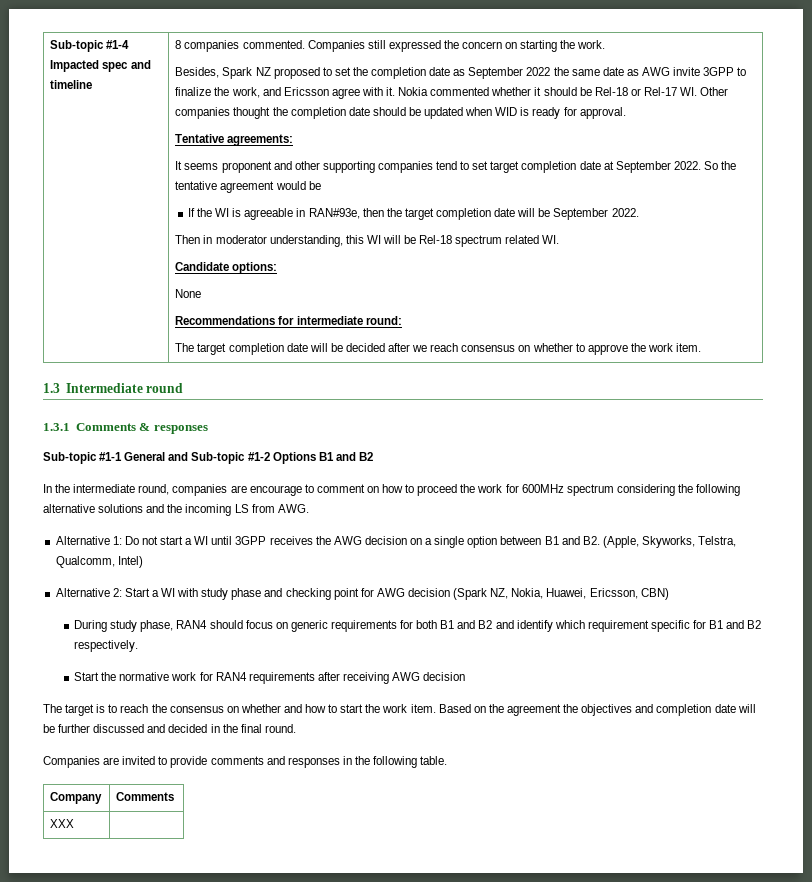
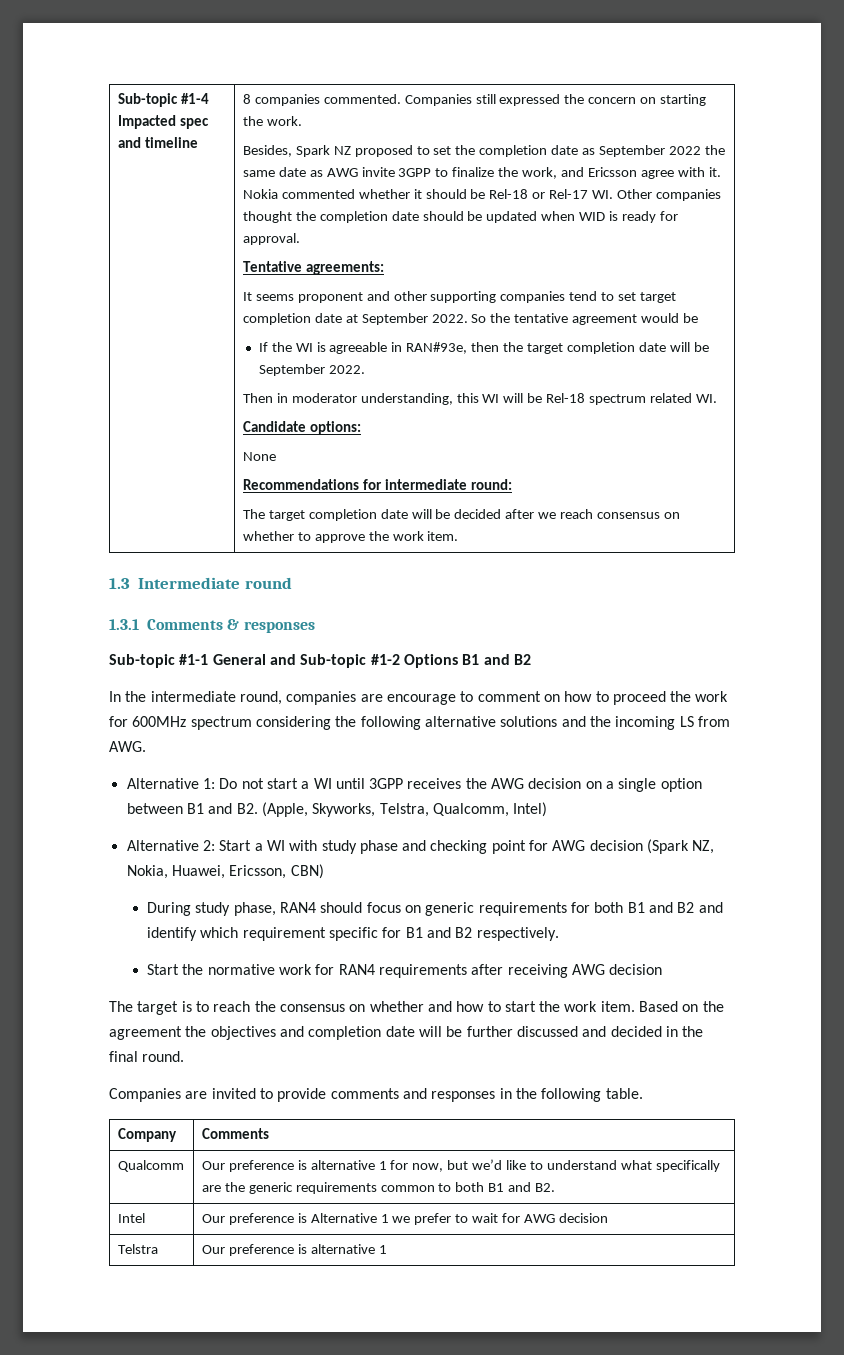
- XXX |
+ Qualcomm | Our preference is alternative 1 for now, but we’d like to understand what specifically are the generic requirements common to both B1 and B2.
+ Intel | Our preference is Alternative 1 we prefer to wait for AWG decision
+ Telstra | Our preference is alternative 1

